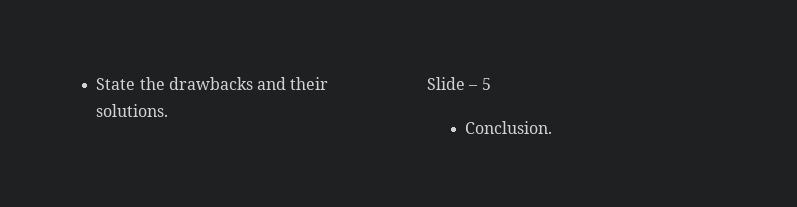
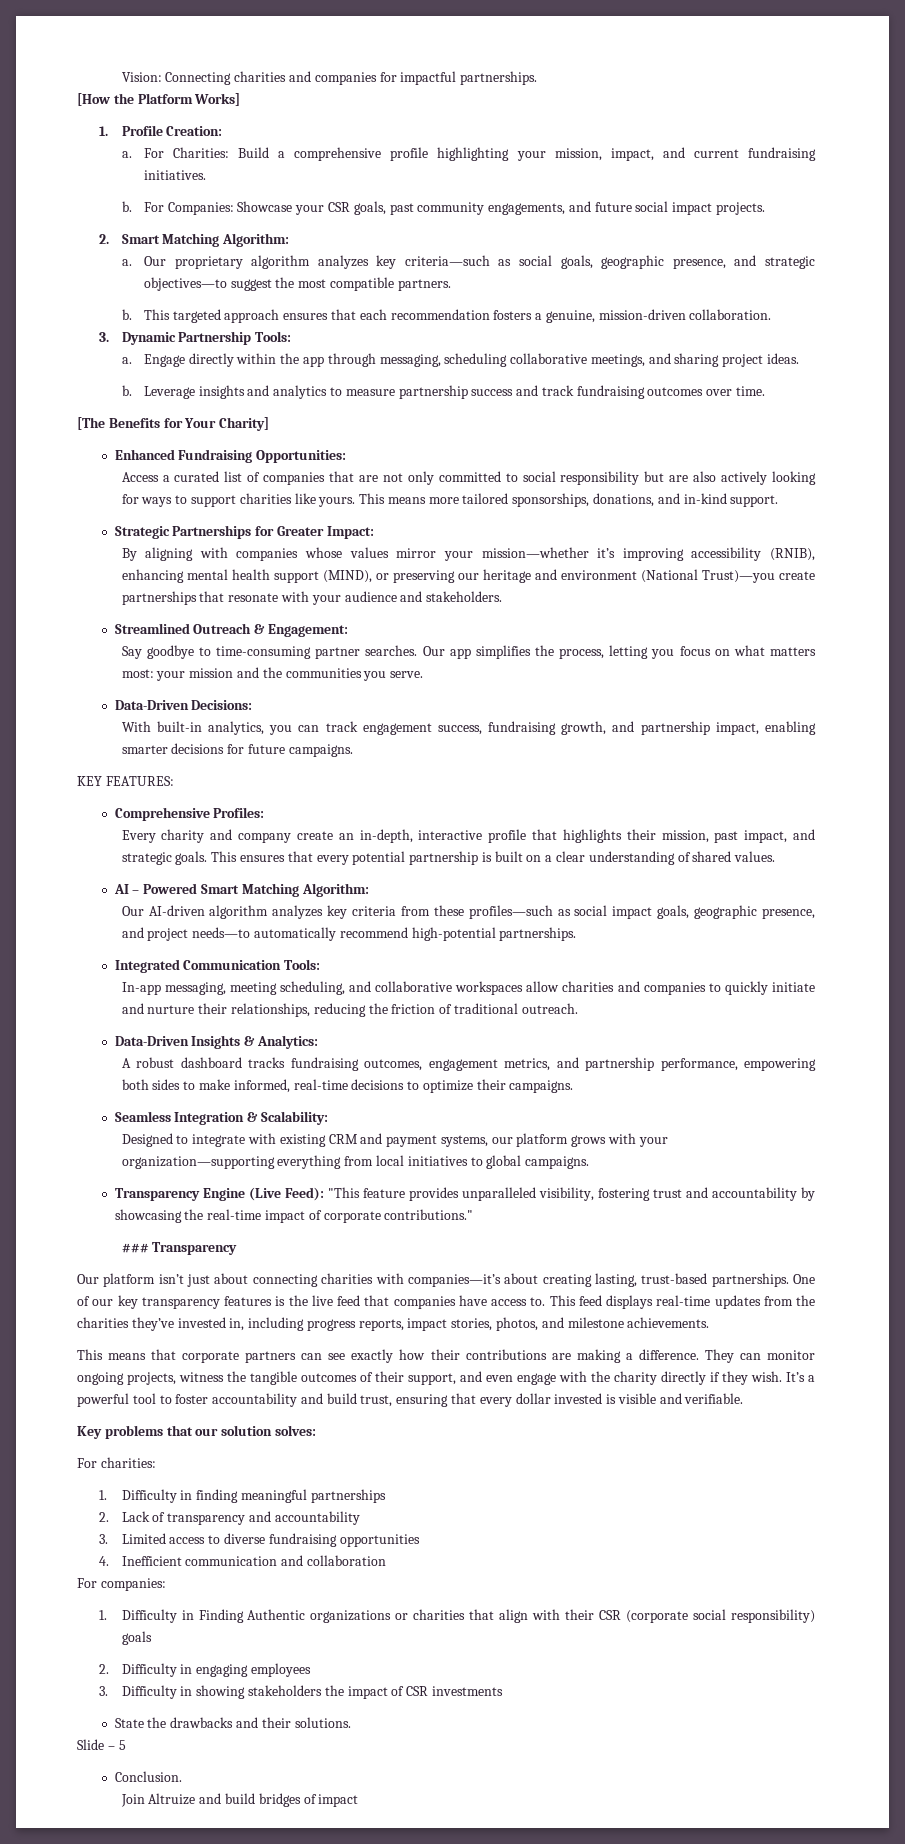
+ Vision: Connecting charities and companies for impactful partnerships.
+ [How the Platform Works]
+ 1. Profile Creation:
+ a. For Charities: Build a comprehensive profile highlighting your mission, impact, and current fundraising initiatives.
+ b. For Companies: Showcase your CSR goals, past community engagements, and future social impact projects.
+ 2. Smart Matching Algorithm:
+ a. Our proprietary algorithm analyzes key criteria—such as social goals, geographic presence, and strategic objectives—to suggest the most compatible partners.
+ b. This targeted approach ensures that each recommendation fosters a genuine, mission-driven collaboration.
+ 3. Dynamic Partnership Tools:
+ a. Engage directly within the app through messaging, scheduling collaborative meetings, and sharing project ideas.
+ b. Leverage insights and analytics to measure partnership success and track fundraising outcomes over time.
+ [The Benefits for Your Charity]
+ Enhanced Fundraising Opportunities:
+ Access a curated list of companies that are not only committed to social responsibility but are also actively looking for ways to support charities like yours. This means more tailored sponsorships, donations, and in-kind support.
+ Strategic Partnerships for Greater Impact:
+ By aligning with companies whose values mirror your mission—whether it’s improving accessibility (RNIB), enhancing mental health support (MIND), or preserving our heritage and environment (National Trust)—you create partnerships that resonate with your audience and stakeholders.
+ Streamlined Outreach & Engagement:
+ Say goodbye to time-consuming partner searches. Our app simplifies the process, letting you focus on what matters most: your mission and the communities you serve.
+ Data-Driven Decisions:
+ With built-in analytics, you can track engagement success, fundraising growth, and partnership impact, enabling smarter decisions for future campaigns.
+ KEY FEATURES:
+ Comprehensive Profiles:
+ Every charity and company create an in-depth, interactive profile that highlights their mission, past impact, and strategic goals. This ensures that every potential partnership is built on a clear understanding of shared values.
+ AI – Powered Smart Matching Algorithm:
+ Our AI-driven algorithm analyzes key criteria from these profiles—such as social impact goals, geographic presence, and project needs—to automatically recommend high-potential partnerships.
+ Integrated Communication Tools:
+ In-app messaging, meeting scheduling, and collaborative workspaces allow charities and companies to quickly initiate and nurture their relationships, reducing the friction of traditional outreach.
+ Data-Driven Insights & Analytics:
+ A robust dashboard tracks fundraising outcomes, engagement metrics, and partnership performance, empowering both sides to make informed, real-time decisions to optimize their campaigns.
+ Seamless Integration & Scalability:
+ Designed to integrate with existing CRM and payment systems, our platform grows with your organization—supporting everything from local initiatives to global campaigns.
+ Transparency Engine (Live Feed): "This feature provides unparalleled visibility, fostering trust and accountability by showcasing the real-time impact of corporate contributions."
+ ### Transparency
+ Our platform isn’t just about connecting charities with companies—it’s about creating lasting, trust-based partnerships. One of our key transparency features is the live feed that companies have access to. This feed displays real-time updates from the charities they’ve invested in, including progress reports, impact stories, photos, and milestone achievements.
+ This means that corporate partners can see exactly how their contributions are making a difference. They can monitor ongoing projects, witness the tangible outcomes of their support, and even engage with the charity directly if they wish. It’s a powerful tool to foster accountability and build trust, ensuring that every dollar invested is visible and verifiable.
+ Key problems that our solution solves:
+ For charities:
+ 1. Difficulty in finding meaningful partnerships
+ 2. Lack of transparency and accountability
+ 3. Limited access to diverse fundraising opportunities
+ 4. Inefficient communication and collaboration
+ For companies:
+ 1. Difficulty in Finding Authentic organizations or charities that align with their CSR (corporate social responsibility) goals
+ 2. Difficulty in engaging employees
+ 3. Difficulty in showing stakeholders the impact of CSR investments
+ Join Altruize and build bridges of impact

